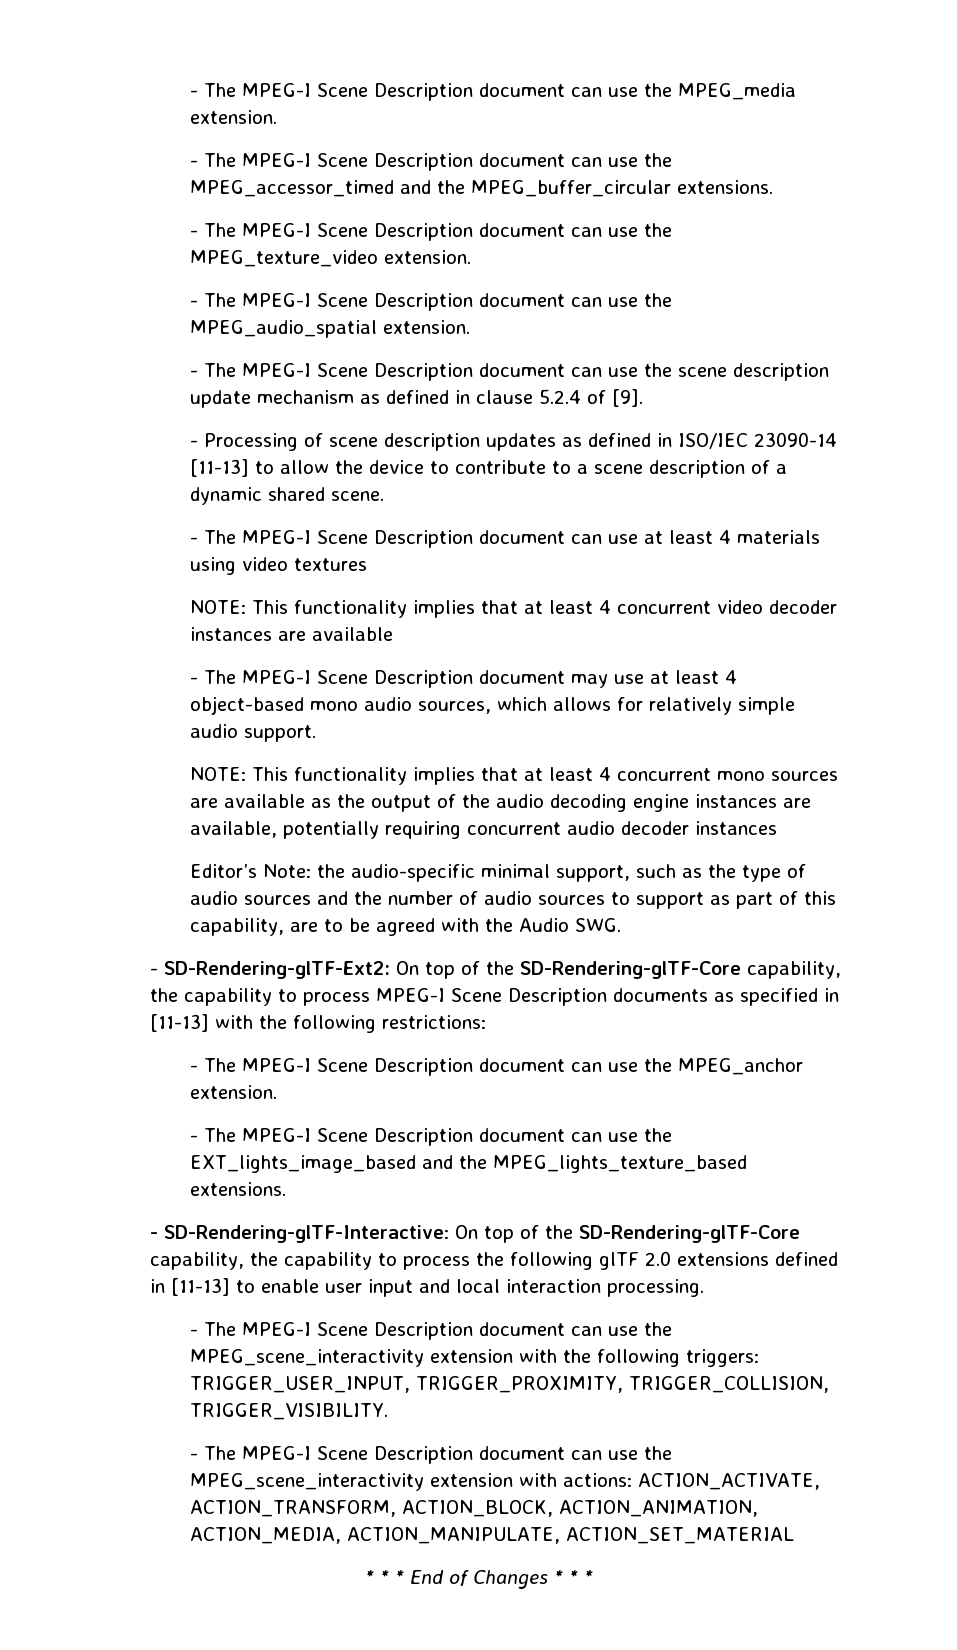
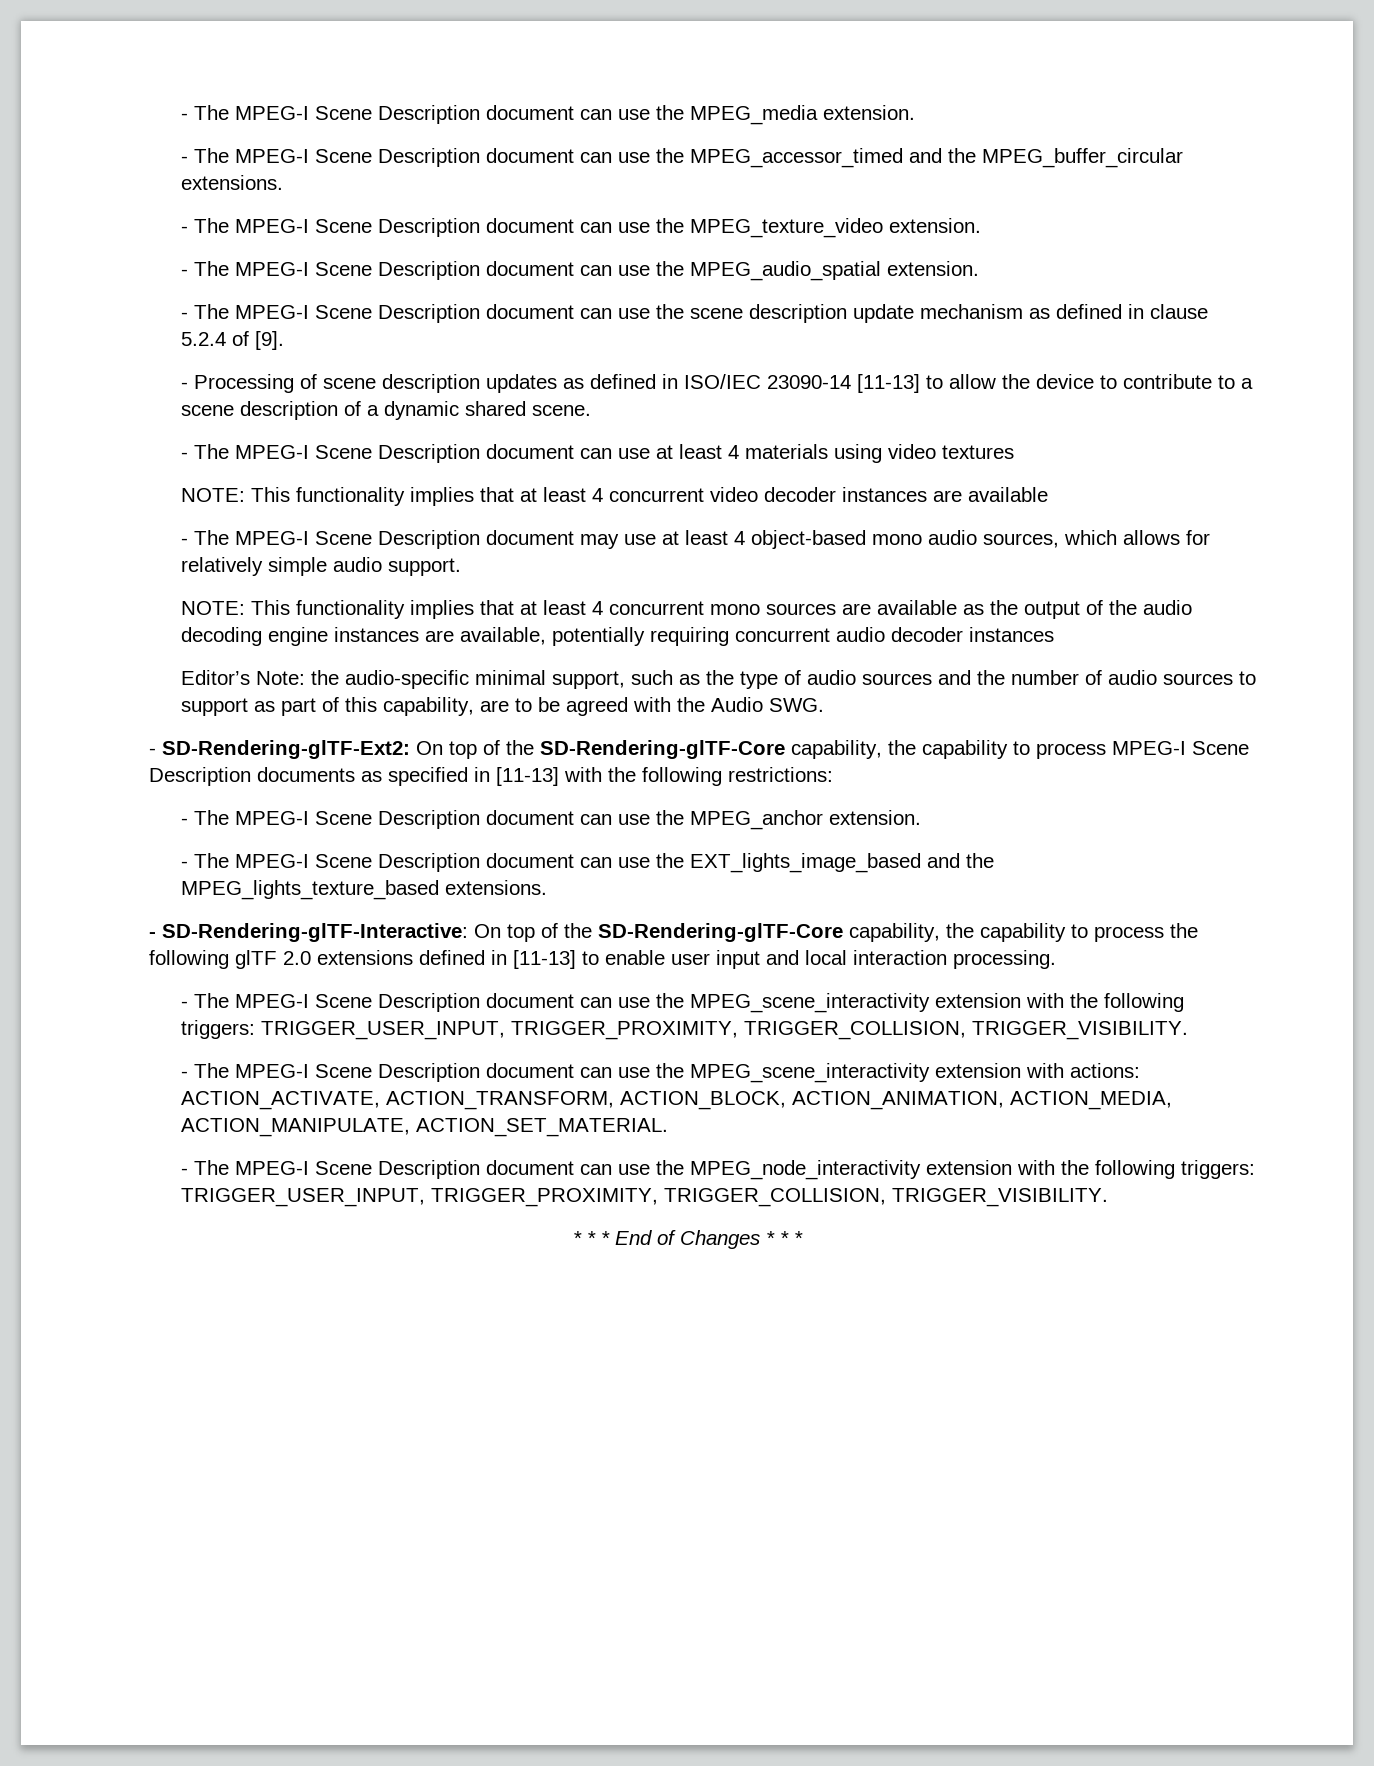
- - The MPEG-I Scene Description document can use the MPEG_scene_interactivity extension with actions: ACTION_ACTIVATE, ACTION_TRANSFORM, ACTION_BLOCK, ACTION_ANIMATION, ACTION_MEDIA, ACTION_MANIPULATE, ACTION_SET_MATERIAL
+ - The MPEG-I Scene Description document can use the MPEG_scene_interactivity extension with actions: ACTION_ACTIVATE, ACTION_TRANSFORM, ACTION_BLOCK, ACTION_ANIMATION, ACTION_MEDIA, ACTION_MANIPULATE, ACTION_SET_MATERIAL.
+ - The MPEG-I Scene Description document can use the MPEG_node_interactivity extension with the following triggers: TRIGGER_USER_INPUT, TRIGGER_PROXIMITY, TRIGGER_COLLISION, TRIGGER_VISIBILITY.

